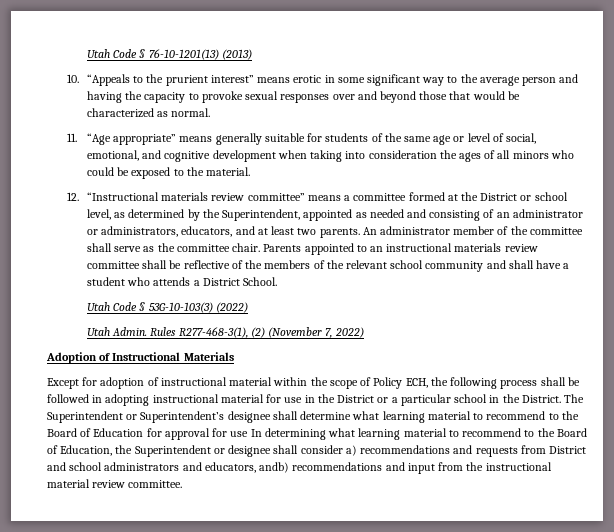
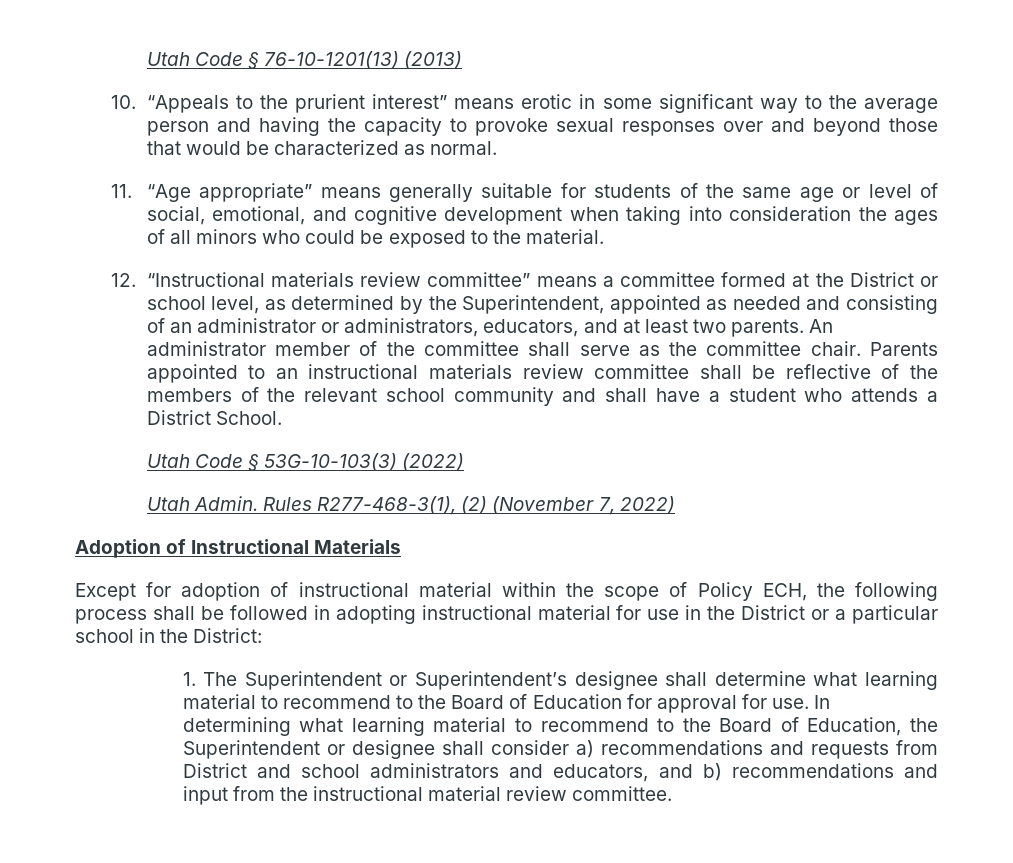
- Except for adoption of instructional material within the scope of Policy ECH, the following process shall be followed in adopting instructional material for use in the District or a particular school in the District. The Superintendent or Superintendent’s designee shall determine what learning material to recommend to the Board of Education for approval for use In determining what learning material to recommend to the Board of Education, the Superintendent or designee shall consider a) recommendations and requests from District and school administrators and educators, andb) recommendations and input from the instructional material review committee.
+ Except for adoption of instructional material within the scope of Policy ECH, the following process shall be followed in adopting instructional material for use in the District or a particular school in the District:
+ 1. The Superintendent or Superintendent’s designee shall determine what learning material to recommend to the Board of Education for approval for use. In determining what learning material to recommend to the Board of Education, the Superintendent or designee shall consider a) recommendations and requests from District and school administrators and educators, and b) recommendations and input from the instructional material review committee.

